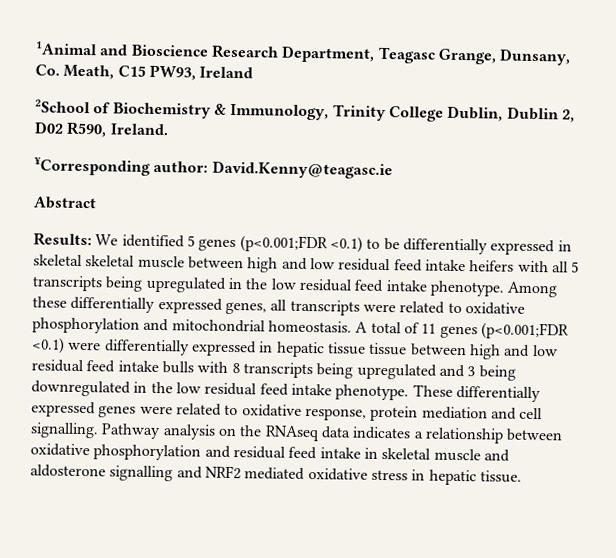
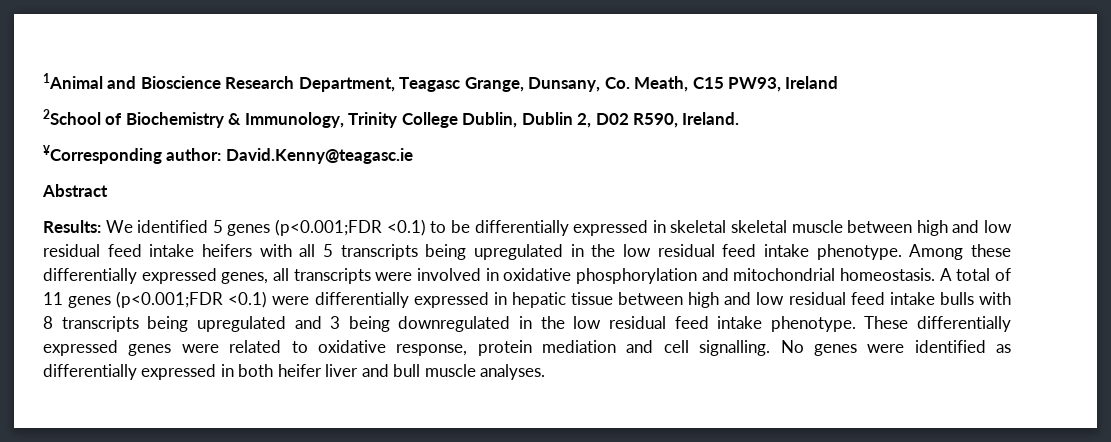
- Among these differentially expressed genes, all transcripts were related to oxidative phosphorylation and mitochondrial homeostasis.
+ Among these differentially expressed genes, all transcripts were involved in oxidative phosphorylation and mitochondrial homeostasis.
- A total of 11 genes (p<0.001;FDR <0.1) were differentially expressed in hepatic tissue tissue between high and low residual feed intake bulls with 8 transcripts being upregulated and 3 being downregulated in the low residual feed intake phenotype.
+ A total of 11 genes (p<0.001;FDR <0.1) were differentially expressed in hepatic tissue between high and low residual feed intake bulls with 8 transcripts being upregulated and 3 being downregulated in the low residual feed intake phenotype.
- Pathway analysis on the RNAseq data indicates a relationship between oxidative phosphorylation and residual feed intake in skeletal muscle and aldosterone signalling and NRF2 mediated oxidative stress in hepatic tissue.
+ No genes were identified as differentially expressed in both heifer liver and bull muscle analyses.

